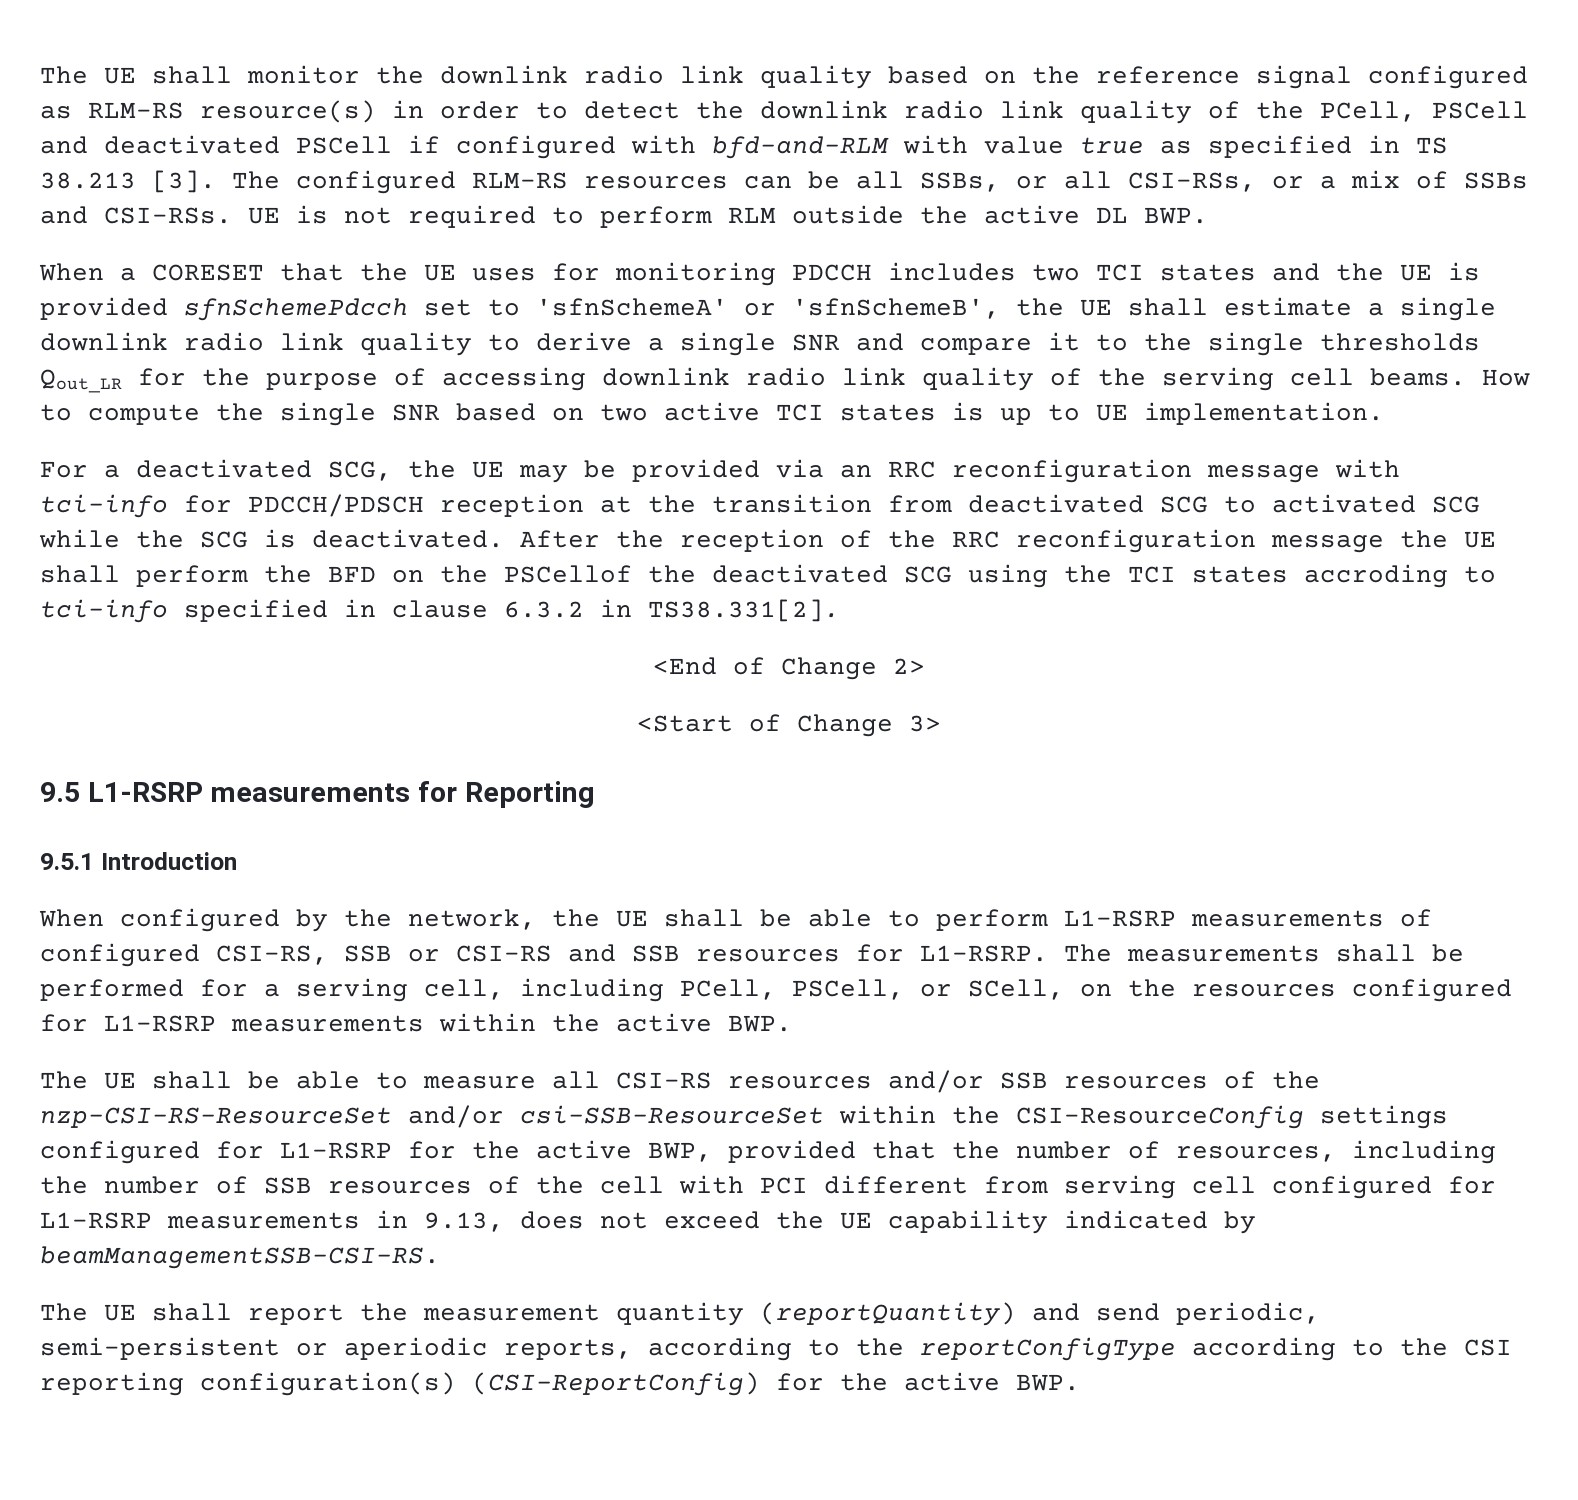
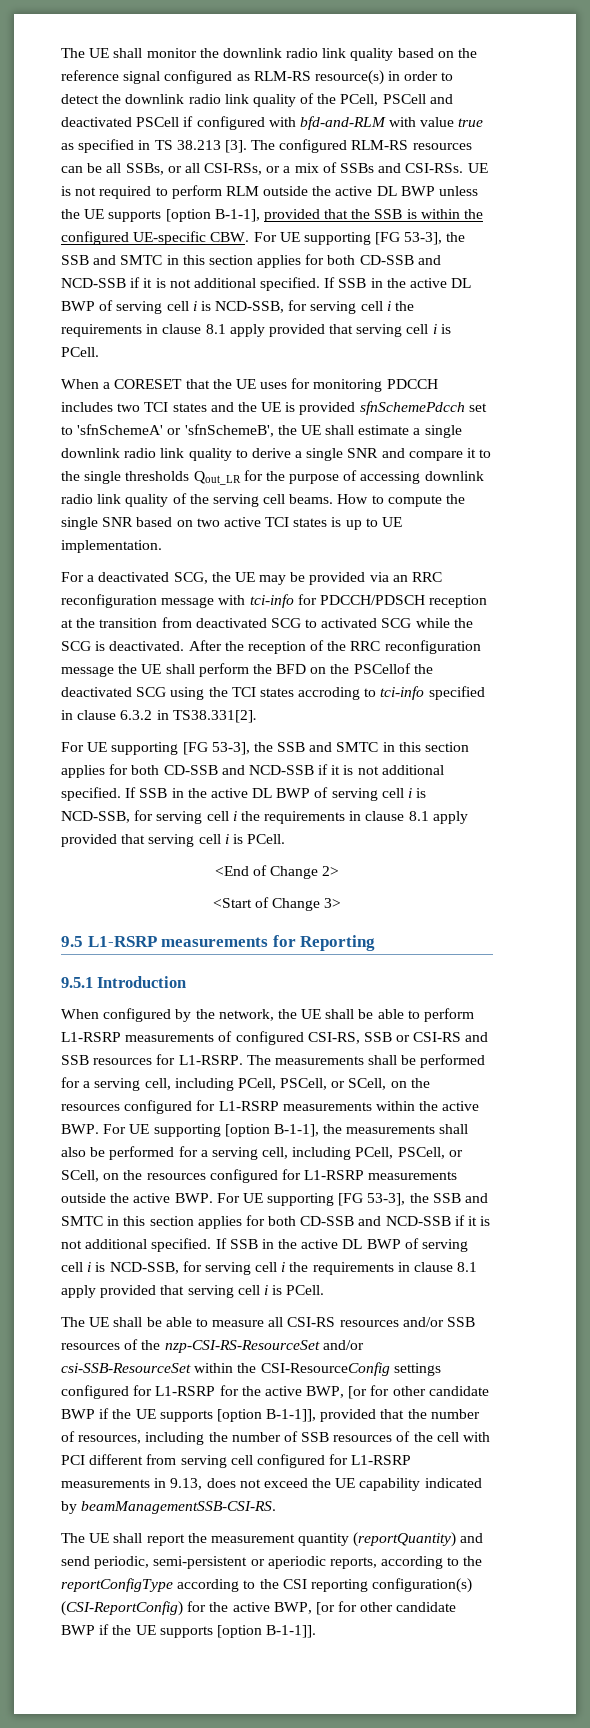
- UE is not required to perform RLM outside the active DL BWP.
+ UE is not required to perform RLM outside the active DL BWP unless the UE supports [option B-1-1], provided that the SSB is within the configured UE-specific CBW. For UE supporting [FG 53-3], the SSB and SMTC in this section applies for both CD-SSB and NCD-SSB if it is not additional specified. If SSB in the active DL BWP of serving cell i is NCD-SSB, for serving cell i the requirements in clause 8.1 apply provided that serving cell i is PCell.
  After the reception of the RRC reconfiguration message the UE shall perform the BFD on the PSCellof the deactivated SCG using the TCI states accroding to tci-info specified in clause 6.3.2 in TS38.331[2].
+ For UE supporting [FG 53-3], the SSB and SMTC in this section applies for both CD-SSB and NCD-SSB if it is not additional specified. If SSB in the active DL BWP of serving cell i is NCD-SSB, for serving cell i the requirements in clause 8.1 apply provided that serving cell i is PCell.
- The measurements shall be performed for a serving cell, including PCell, PSCell, or SCell, on the resources configured for L1-RSRP measurements within the active BWP.
+ The measurements shall be performed for a serving cell, including PCell, PSCell, or SCell, on the resources configured for L1-RSRP measurements within the active BWP. For UE supporting [option B-1-1], the measurements shall also be performed for a serving cell, including PCell, PSCell, or SCell, on the resources configured for L1-RSRP measurements outside the active BWP. For UE supporting [FG 53-3], the SSB and SMTC in this section applies for both CD-SSB and NCD-SSB if it is not additional specified. If SSB in the active DL BWP of serving cell i is NCD-SSB, for serving cell i the requirements in clause 8.1 apply provided that serving cell i is PCell.
- The UE shall be able to measure all CSI-RS resources and/or SSB resources of the nzp-CSI-RS-ResourceSet and/or csi-SSB-ResourceSet within the CSI-ResourceConfig settings configured for L1-RSRP for the active BWP, provided that the number of resources, including the number of SSB resources of the cell with PCI different from serving cell configured for L1-RSRP measurements in 9.13, does not exceed the UE capability indicated by beamManagementSSB-CSI-RS.
+ The UE shall be able to measure all CSI-RS resources and/or SSB resources of the nzp-CSI-RS-ResourceSet and/or csi-SSB-ResourceSet within the CSI-ResourceConfig settings configured for L1-RSRP for the active BWP, [or for other candidate BWP if the UE supports [option B-1-1]], provided that the number of resources, including the number of SSB resources of the cell with PCI different from serving cell configured for L1-RSRP measurements in 9.13, does not exceed the UE capability indicated by beamManagementSSB-CSI-RS.
- The UE shall report the measurement quantity (reportQuantity) and send periodic, semi-persistent or aperiodic reports, according to the reportConfigType according to the CSI reporting configuration(s) (CSI-ReportConfig) for the active BWP.
+ The UE shall report the measurement quantity (reportQuantity) and send periodic, semi-persistent or aperiodic reports, according to the reportConfigType according to the CSI reporting configuration(s) (CSI-ReportConfig) for the active BWP, [or for other candidate BWP if the UE supports [option B-1-1]].

